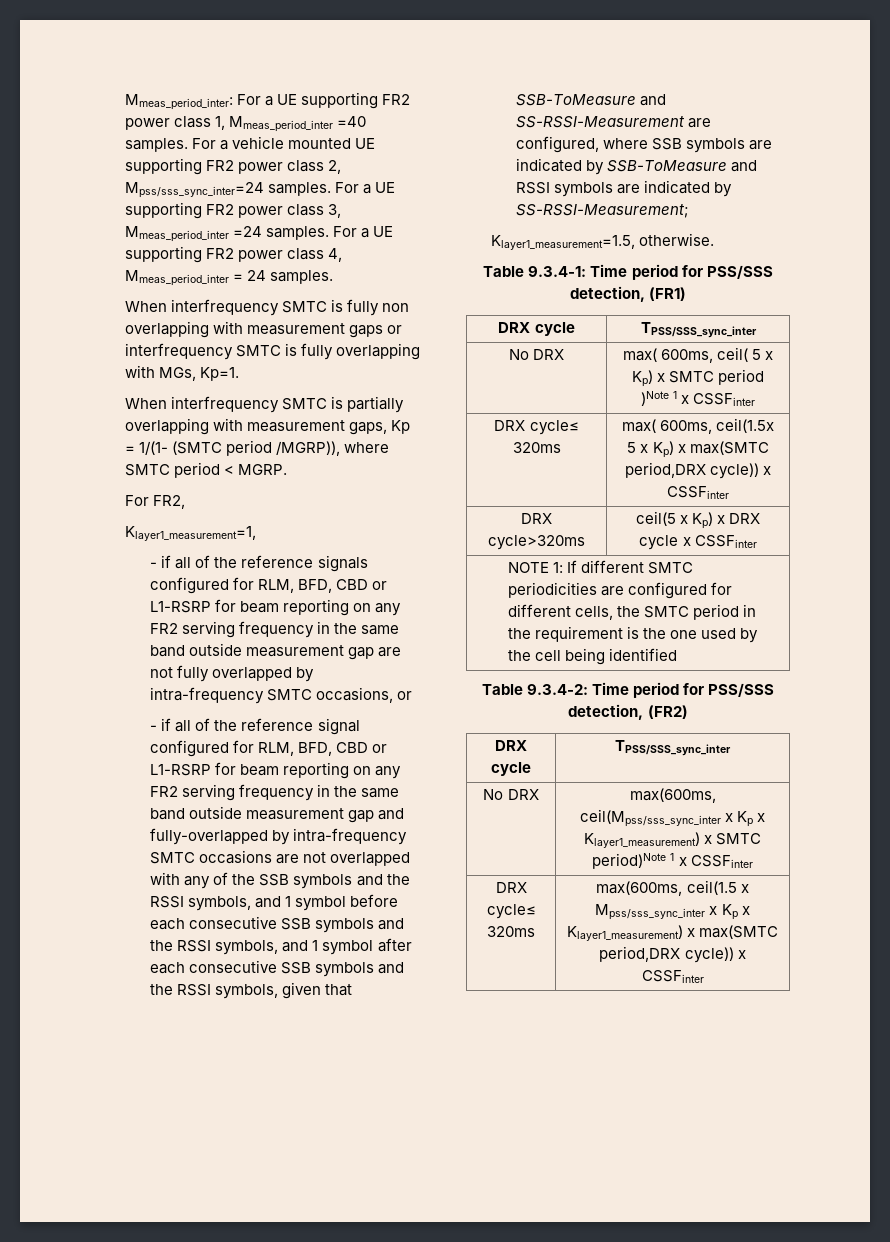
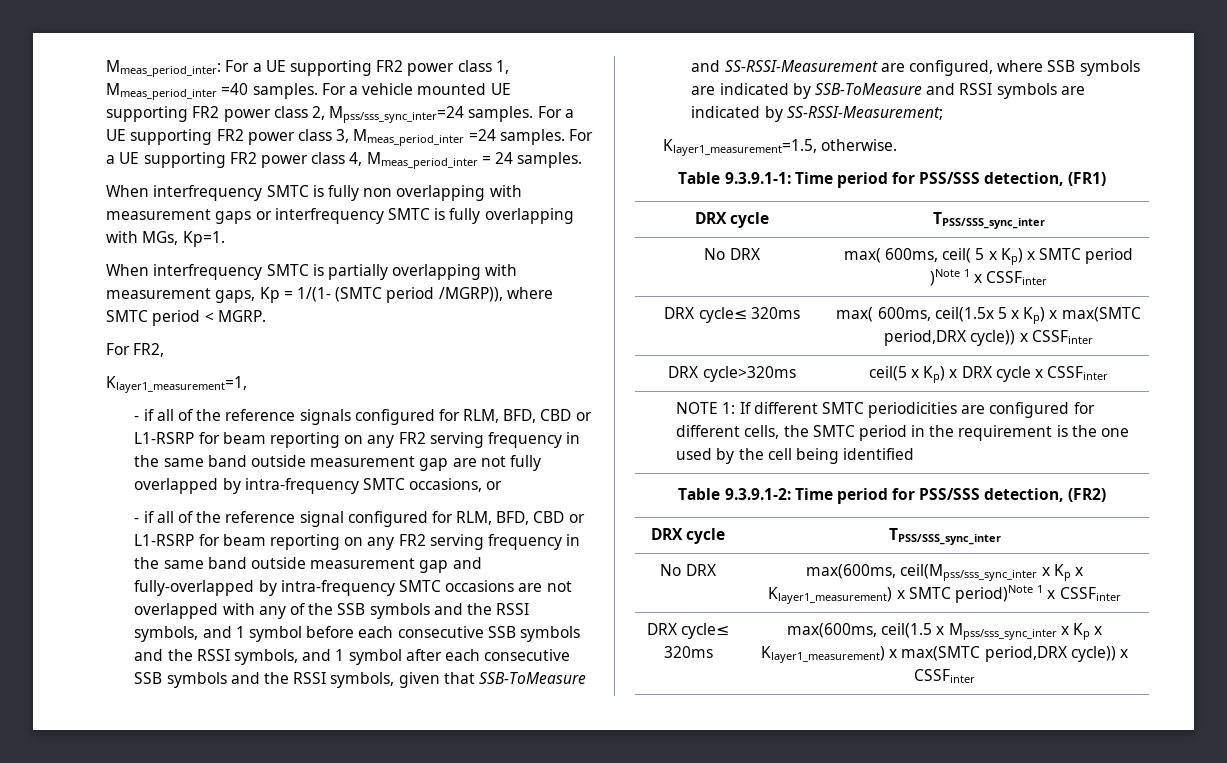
- Table 9.3.4-1: Time period for PSS/SSS detection, (FR1)
+ Table 9.3.9.1-1: Time period for PSS/SSS detection, (FR1)
- Table 9.3.4-2: Time period for PSS/SSS detection, (FR2)
+ Table 9.3.9.1-2: Time period for PSS/SSS detection, (FR2)

